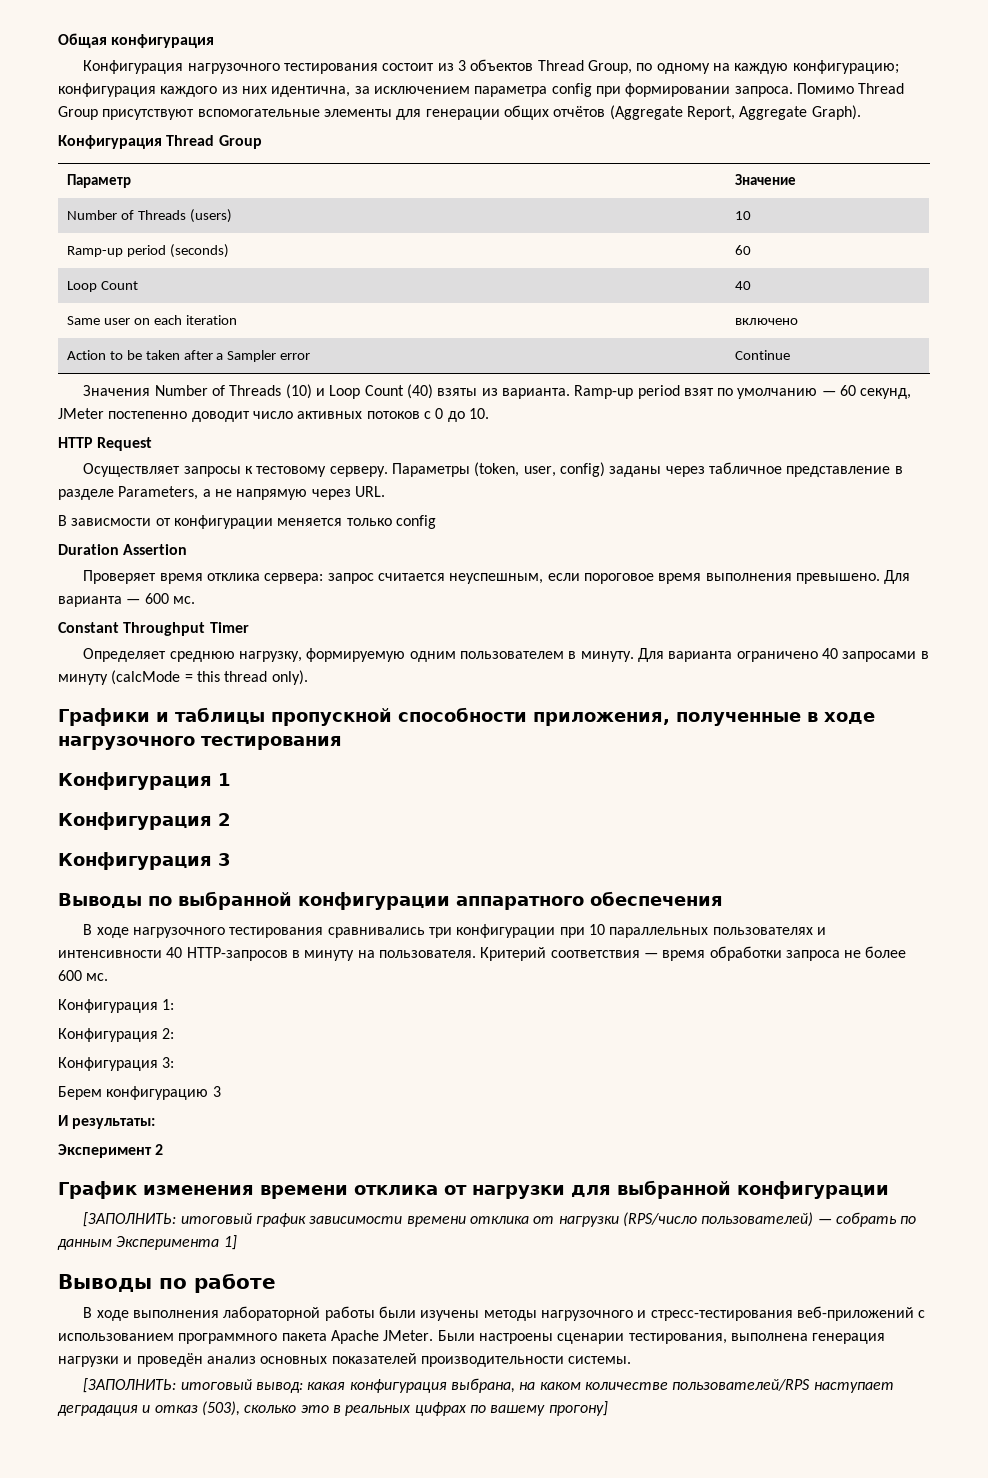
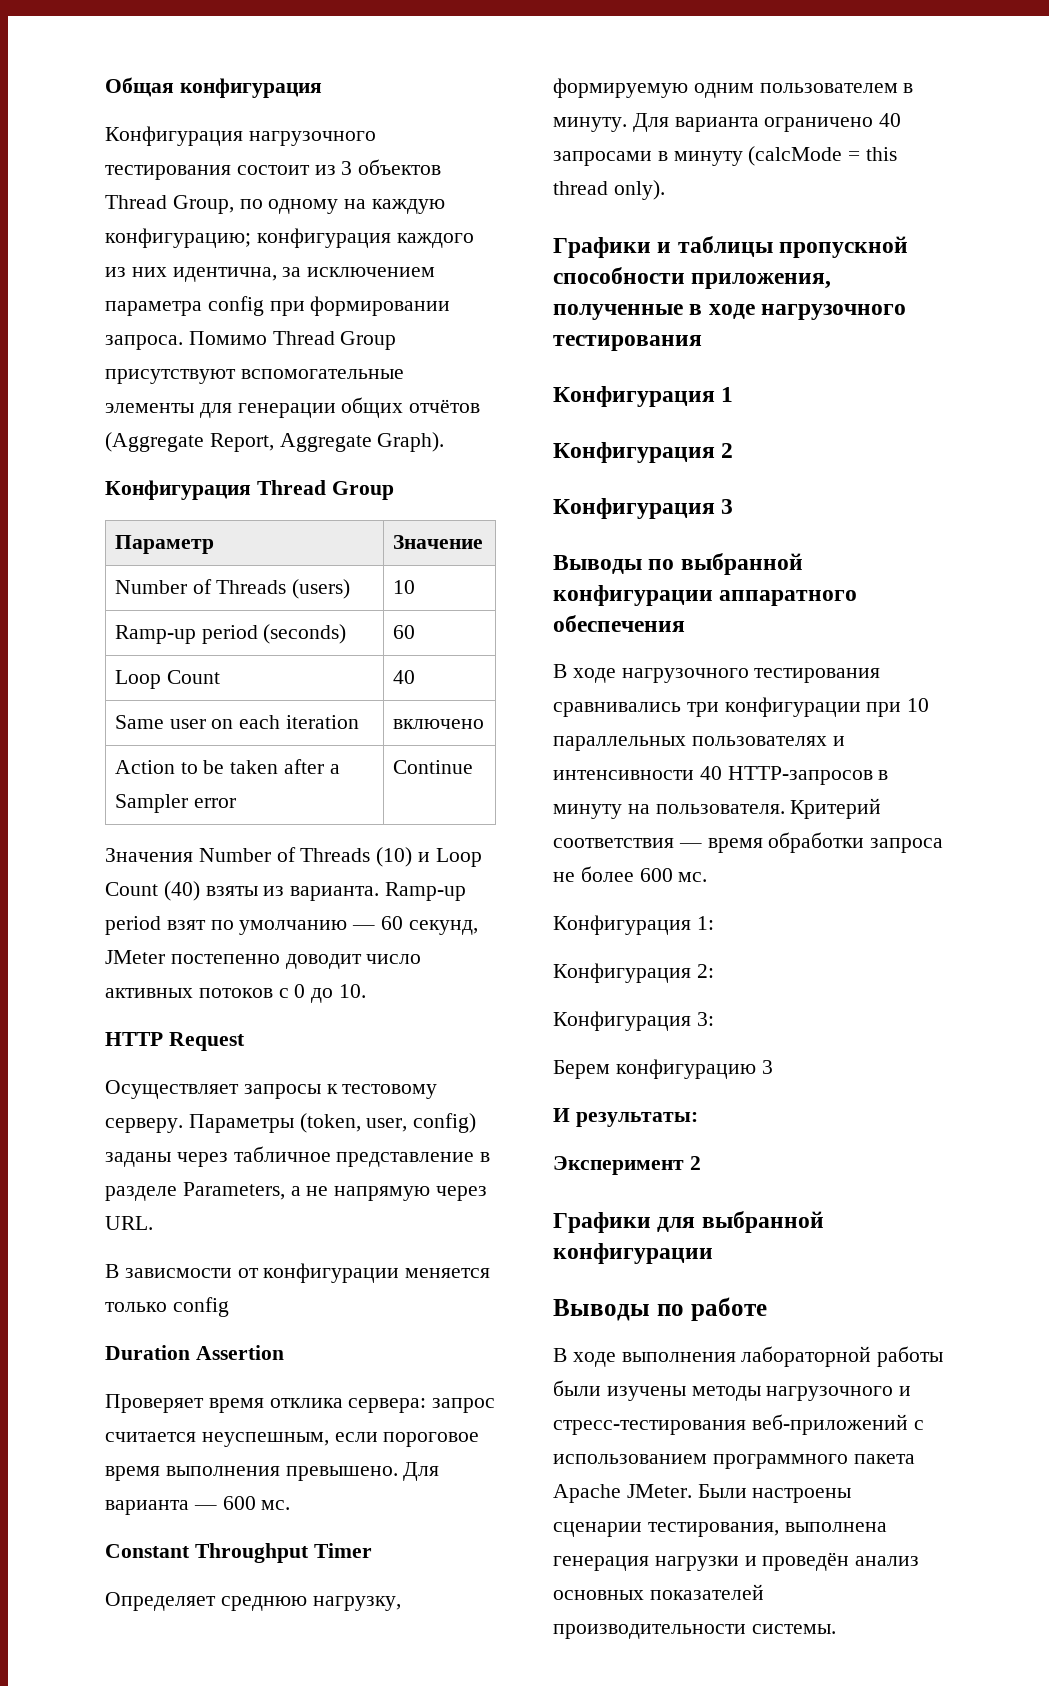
- График изменения времени отклика от нагрузки для выбранной конфигурации
- [ЗАПОЛНИТЬ: итоговый график зависимости времени отклика от нагрузки (RPS/число пользователей) — собрать по данным Эксперимента 1]
+ Графики для выбранной конфигурации
- [ЗАПОЛНИТЬ: итоговый вывод: какая конфигурация выбрана, на каком количестве пользователей/RPS наступает деградация и отказ (503), сколько это в реальных цифрах по вашему прогону]

